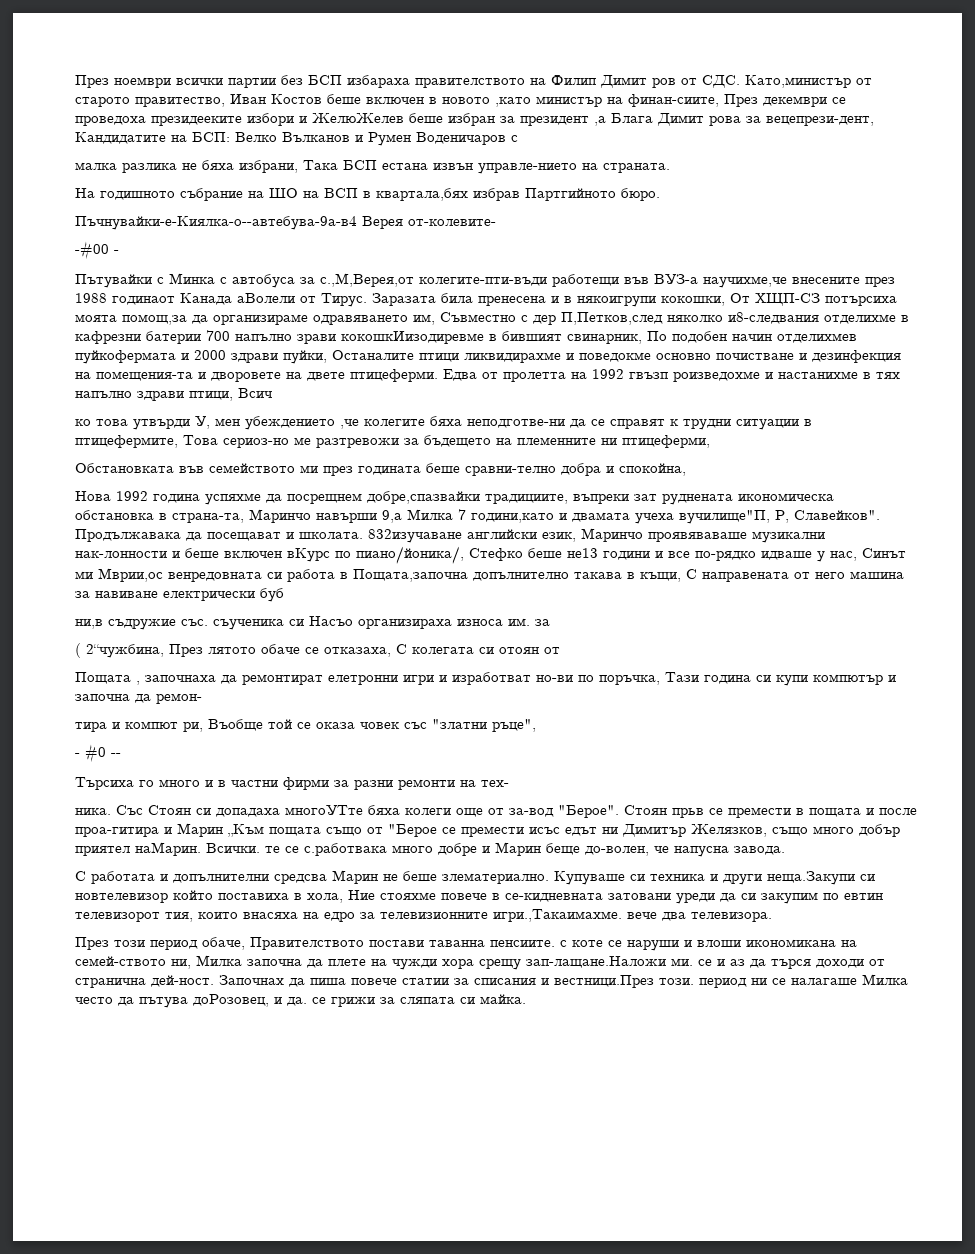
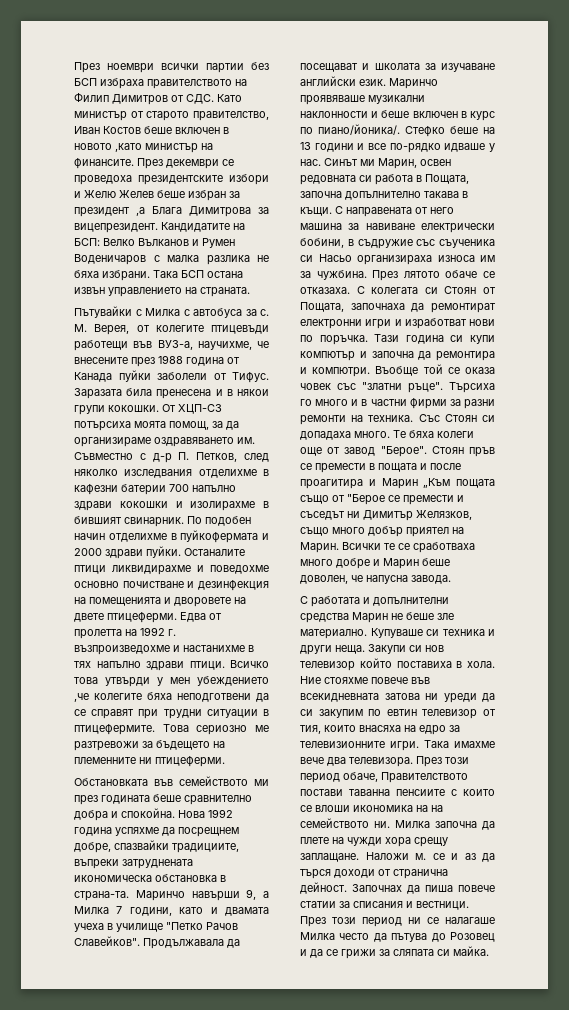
- През ноември всички партии без БСП избараха правителството на Филип Димит ров от СДС. Като,министър от старото правитество, Иван Костов беше включен в новото ,като министър на финан-сиите, През декември се проведоха президееките избори и ЖелюЖелев беше избран за президент ,а Блага Димит рова за вецепрези-дент, Кандидатите на БСП: Велко Вълканов и Румен Воденичаров с
- малка разлика не бяха избрани, Така БСП естана извън управле-нието на страната.
+ През ноември всички партии без БСП избраха правителството на Филип Димитров от СДС. Като министър от старото правителство, Иван Костов беше включен в новото ,като министър на финансите. През декември се проведоха президентските избори и Желю Желев беше избран за президент ,а Блага Димитрова за вицепрезидент. Кандидатите на БСП: Велко Вълканов и Румен Воденичаров с малка разлика не бяха избрани. Така БСП остана извън управлението на страната.
- На годишното събрание на ШО на ВСП в квартала,бях избрав Партгийното бюро.
- Пъчнувайки-е-Киялка-о--автебува-9а-в4 Верея от-колевите-
- -#00 -
- Пътувайки с Минка с автобуса за с.,М,Верея,от колегите-пти-въди работещи във ВУЗ-а научихме,че внесените през 1988 годинаот Канада аВолели от Тирус.
+ Пътувайки с Милка с автобуса за с. М. Верея, от колегите птицевъди работещи във ВУЗ-а, научихме, че внесените през 1988 година от Канада пуйки заболели от Тифус.
- Заразата била пренесена и в някоигрупи кокошки, От ХЩП-СЗ потърсиха моята помощ,за да организираме одравяването им, Съвместно с дер П,Петков,след няколко и8-следвания отделихме в кафрезни батерии 700 напълно зрави кокошкИизодиревме в бившият свинарник, По подобен начин отделихмев пуйкофермата и 2000 здрави пуйки, Останалите птици ликвидирахме и поведокме основно почистване и дезинфекция на помещения-та и дворовете на двете птицеферми.
+ Заразата била пренесена и в някои групи кокошки. От ХЦП-СЗ потърсиха моята помощ, за да организираме оздравяването им. Съвместно с д-р П. Петков, след няколко изследвания отделихме в кафезни батерии 700 напълно здрави кокошки и изолирахме в бившият свинарник. По подобен начин отделихме в пуйкофермата и 2000 здрави пуйки. Останалите птици ликвидирахме и поведохме основно почистване и дезинфекция на помещенията и дворовете на двете птицеферми.
- Едва от пролетта на 1992 гвъзп роизведохме и настанихме в тях напълно здрави птици, Всич
- ко това утвърди У, мен убеждението ,че колегите бяха неподготве-ни да се справят к трудни ситуации в птицефермите, Това сериоз-но ме разтревожи за бъдещето на племенните ни птицеферми,
+ Едва от пролетта на 1992 г. възпроизведохме и настанихме в тях напълно здрави птици. Всичко това утвърди у мен убеждението ,че колегите бяха неподготвени да се справят при трудни ситуации в птицефермите. Това сериозно ме разтревожи за бъдещето на племенните ни птицеферми.
- Обстановката във семейството ми през годината беше сравни-телно добра и спокойна,
- Нова 1992 година успяхме да посрещнем добре,спазвайки традициите, въпреки зат руднената икономическа обстановка в страна-та, Маринчо навърши 9,а Милка 7 години,като и двамата учеха вучилище"П, Р, Славейков". Продължавака да посещават и школата. 832изучаване английски език, Маринчо проявяваваше музикални нак-лонности и беше включен вКурс по пиано/йоника/, Стефко беше не13 години и все по-рядко идваше у нас, Синът ми Мврии,ос венредовната си работа в Пощата,започна допълнително такава в къщи, С направената от него машина за навиване електрически буб
- ни,в съдружие със. съученика си Насъо организираха износа им. за
- ( 2“чужбина, През лятото обаче се отказаха, С колегата си отоян от
- Пощата , започнаха да ремонтират елетронни игри и изработват но-ви по поръчка, Тази година си купи компютър и започна да ремон-
- тира и компют ри, Въобще той се оказа човек със "златни ръце",
- - #0 --
- Търсиха го много и в частни фирми за разни ремонти на тех-
- ника.
+ Обстановката във семейството ми през годината беше сравнително добра и спокойна. Нова 1992 година успяхме да посрещнем добре, спазвайки традициите, въпреки затруднената икономическа обстановка в страна-та. Маринчо навърши 9, а Милка 7 години, като и двамата учеха в училище "Петко Рачов Славейков". Продължавала да посещават и школата за изучаване английски език. Маринчо проявяваше музикални наклонности и беше включен в курс по пиано/йоника/. Стефко беше на 13 години и все по-рядко идваше у нас. Синът ми Марин, освен редовната си работа в Пощата, започна допълнително такава в къщи. С направената от него машина за навиване електрически бобини, в съдружие със съученика си Насьо организираха износа им за чужбина. През лятото обаче се отказаха. С колегата си Стоян от Пощата, започнаха да ремонтират електронни игри и изработват нови по поръчка. Тази година си купи компютър и започна да ремонтира и компютри. Въобще той се оказа човек със "златни ръце". Търсиха го много и в частни фирми за разни ремонти на техника.
- Със Стоян си допадаха многоУТте бяха колеги още от за-вод "Берое".
+ Със Стоян си допадаха много. Те бяха колеги още от завод "Берое".
- Стоян прьв се премести в пощата и после проа-гитира и Марин „Към пощата също от "Берое се премести исъс едът ни Димитър Желязков, също много добър приятел наМарин. Всички. те се с.работвака много добре и Марин беще до-волен, че напусна завода.
+ Стоян пръв се премести в пощата и после проагитира и Марин „Към пощата също от "Берое се премести и съседът ни Димитър Желязков, също много добър приятел на Марин. Всички те се сработваха много добре и Марин беше доволен, че напусна завода.
- С работата и допълнителни средсва Марин не беше злематериално.
+ С работата и допълнителни средства Марин не беше зле материално.
- Купуваше си техника и други неща.Закупи си новтелевизор който поставиха в хола, Ние стояхме повече в се-кидневната затовани уреди да си закупим по евтин телевизорот тия, които внасяха на едро за телевизионните игри.,Такаимахме. вече два телевизора.
- През този период обаче, Правителството постави таванна пенсиите. с коте се наруши и влоши икономикана на семей-ството ни, Милка започна да плете на чужди хора срещу зап-лащане.Наложи ми. се и аз да търся доходи от странична дей-ност.
+ Купуваше си техника и други неща. Закупи си нов телевизор който поставиха в хола. Ние стояхме повече във всекидневната затова ни уреди да си закупим по евтин телевизор от тия, които внасяха на едро за телевизионните игри. Така имахме вече два телевизора. През този период обаче, Правителството постави таванна пенсиите с които се влоши икономика на на семейството ни. Милка започна да плете на чужди хора срещу заплащане. Наложи м. се и аз да търся доходи от странична дейност.
- Започнах да пиша повече статии за списания и вестници.През този. период ни се налагаше Милка често да пътува доРозовец, и да. се грижи за сляпата си майка.
+ Започнах да пиша повече статии за списания и вестници. През този период ни се налагаше Милка често да пътува до Розовец и да се грижи за сляпата си майка.

